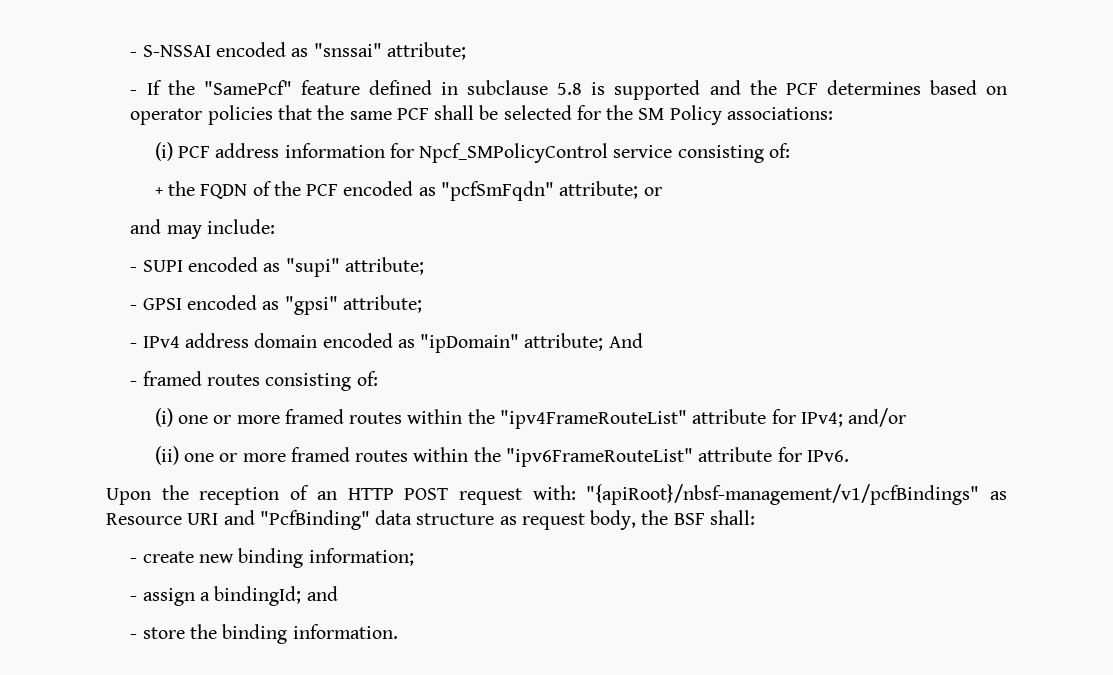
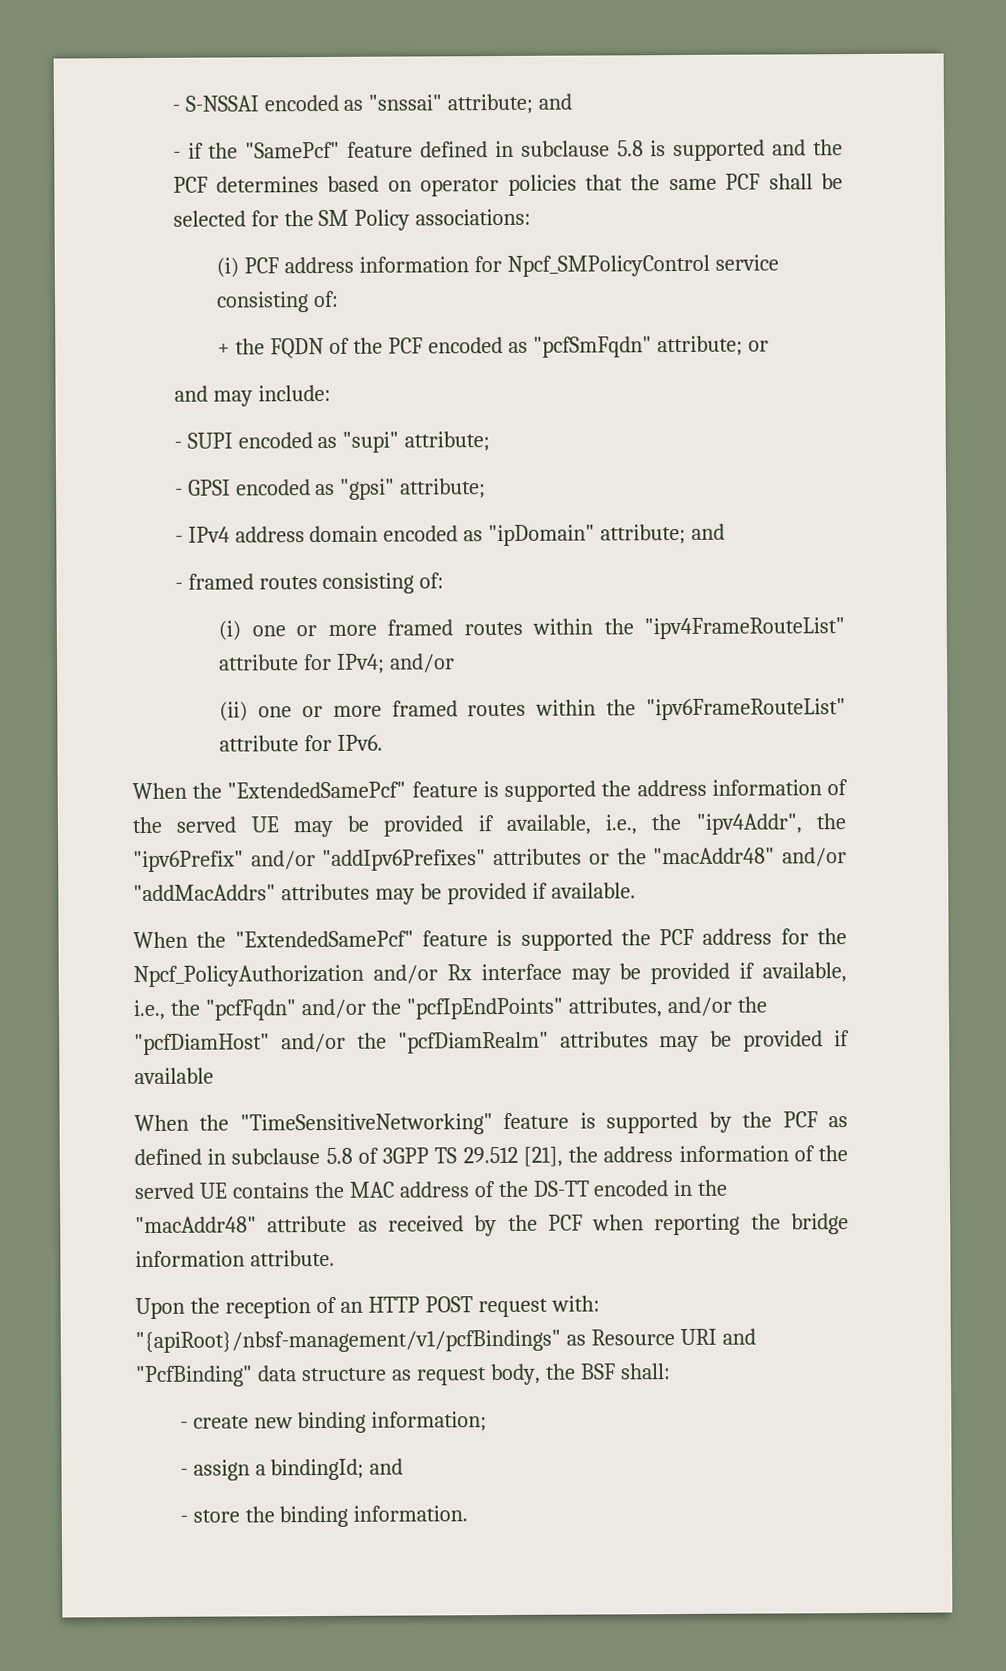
- - S-NSSAI encoded as "snssai" attribute;
- - If the "SamePcf" feature defined in subclause 5.8 is supported and the PCF determines based on operator policies that the same PCF shall be selected for the SM Policy associations:
+ - S-NSSAI encoded as "snssai" attribute; and
+ - if the "SamePcf" feature defined in subclause 5.8 is supported and the PCF determines based on operator policies that the same PCF shall be selected for the SM Policy associations:
- - IPv4 address domain encoded as "ipDomain" attribute; And
+ - IPv4 address domain encoded as "ipDomain" attribute; and
+ When the "ExtendedSamePcf" feature is supported the address information of the served UE may be provided if available, i.e., the "ipv4Addr", the "ipv6Prefix" and/or "addIpv6Prefixes" attributes or the "macAddr48" and/or "addMacAddrs" attributes may be provided if available.
+ When the "ExtendedSamePcf" feature is supported the PCF address for the Npcf_PolicyAuthorization and/or Rx interface may be provided if available, i.e., the "pcfFqdn" and/or the "pcfIpEndPoints" attributes, and/or the "pcfDiamHost" and/or the "pcfDiamRealm" attributes may be provided if available
+ When the "TimeSensitiveNetworking" feature is supported by the PCF as defined in subclause 5.8 of 3GPP TS 29.512 [21], the address information of the served UE contains the MAC address of the DS-TT encoded in the "macAddr48" attribute as received by the PCF when reporting the bridge information attribute.

